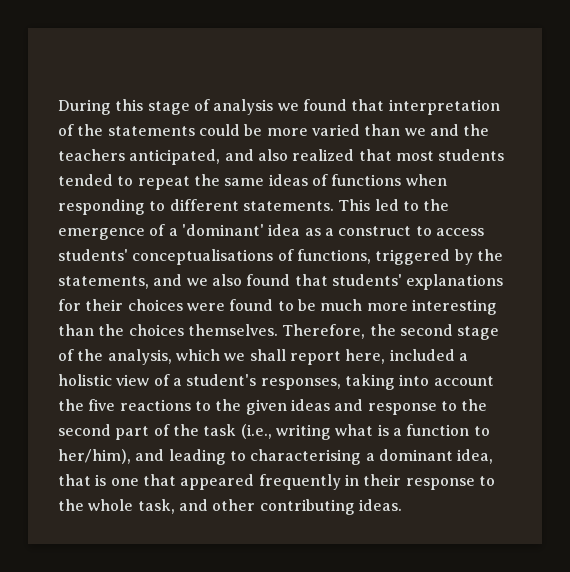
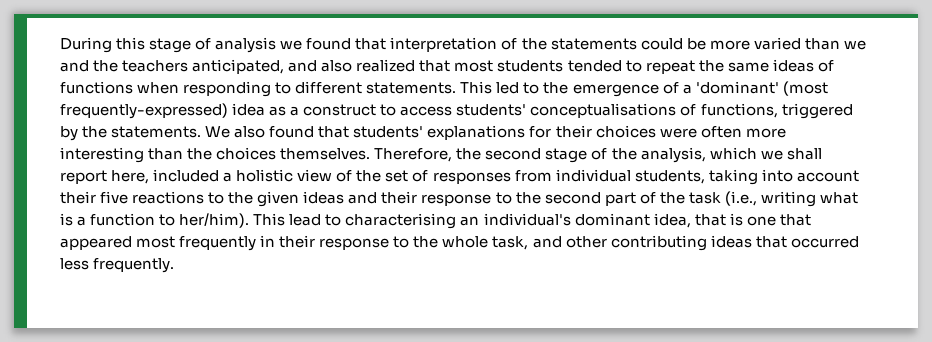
- This led to the emergence of a 'dominant' idea as a construct to access students' conceptualisations of functions, triggered by the statements, and we also found that students' explanations for their choices were found to be much more interesting than the choices themselves.
+ This led to the emergence of a 'dominant' (most frequently-expressed) idea as a construct to access students' conceptualisations of functions, triggered by the statements. We also found that students' explanations for their choices were often more interesting than the choices themselves.
- Therefore, the second stage of the analysis, which we shall report here, included a holistic view of a student's responses, taking into account the five reactions to the given ideas and response to the second part of the task (i.e., writing what is a function to her/him), and leading to characterising a dominant idea, that is one that appeared frequently in their response to the whole task, and other contributing ideas.
+ Therefore, the second stage of the analysis, which we shall report here, included a holistic view of the set of responses from individual students, taking into account their five reactions to the given ideas and their response to the second part of the task (i.e., writing what is a function to her/him). This lead to characterising an individual's dominant idea, that is one that appeared most frequently in their response to the whole task, and other contributing ideas that occurred less frequently.

